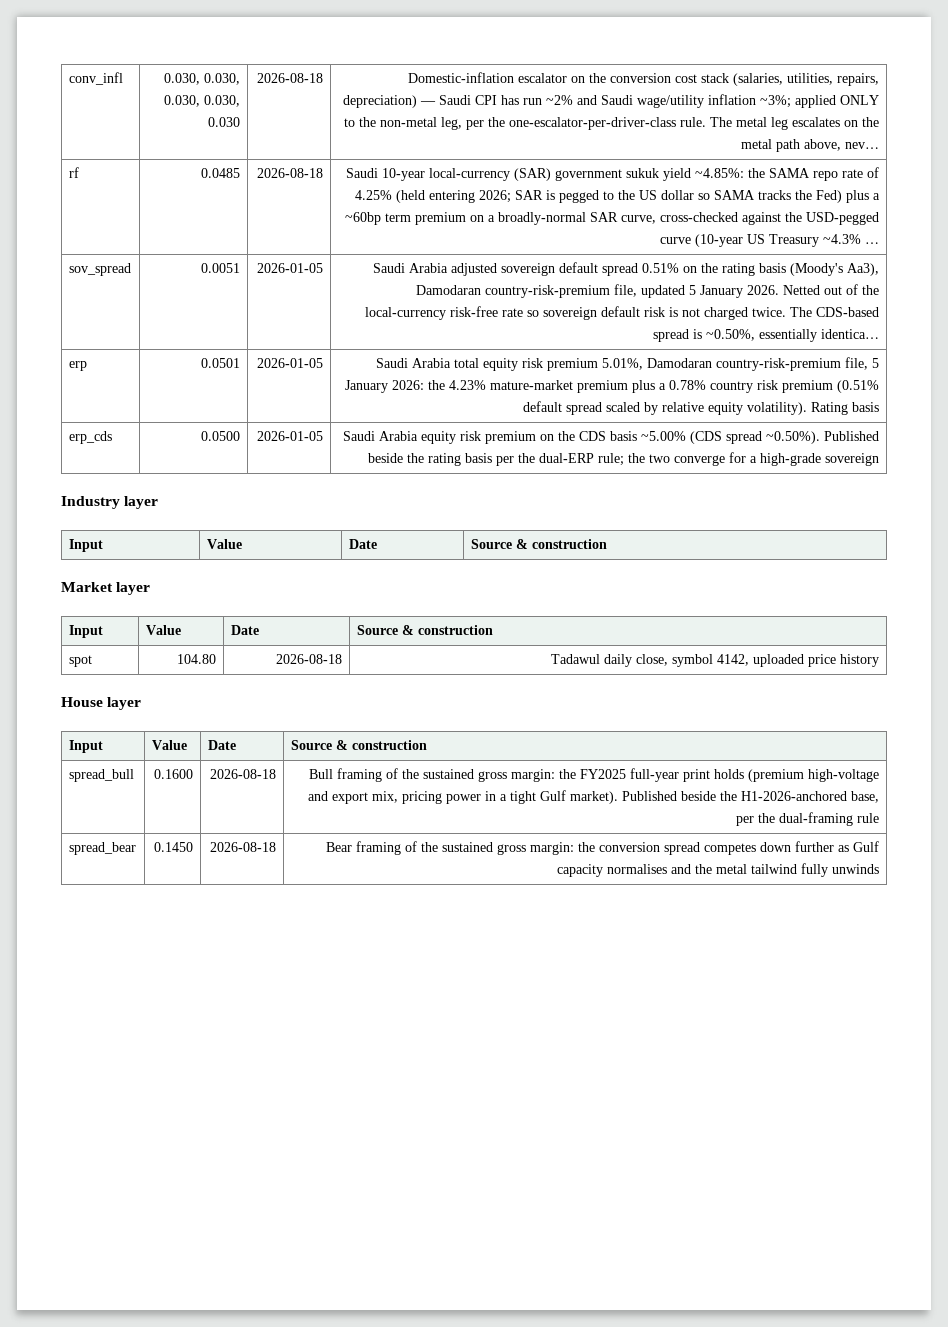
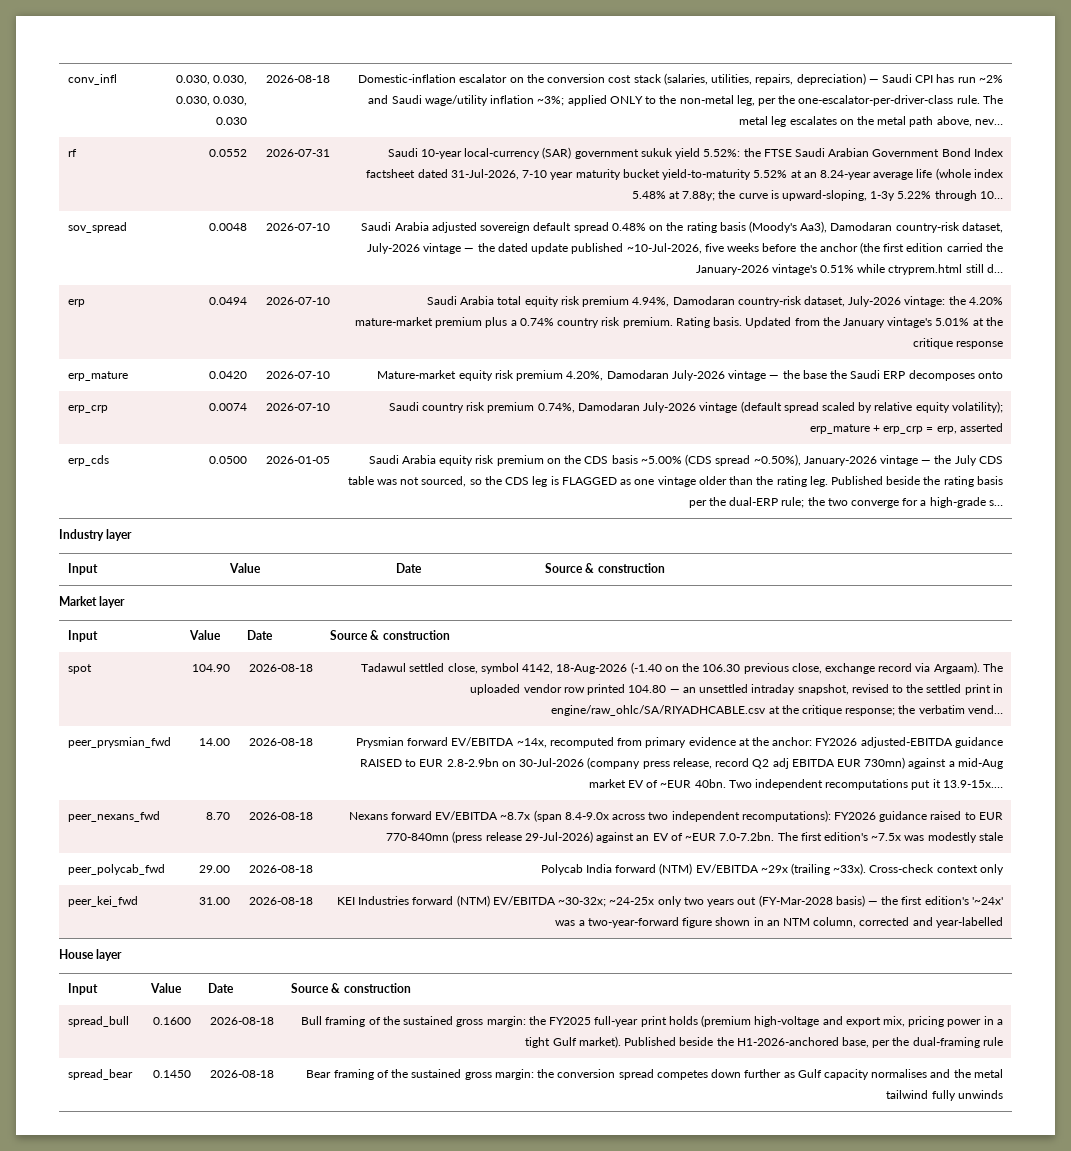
- 0.0485 | 2026-08-18
+ 0.0552 | 2026-07-31
- Saudi 10-year local-currency (SAR) government sukuk yield ~4.85%: the SAMA repo rate of 4.25% (held entering 2026; SAR is pegged to the US dollar so SAMA tracks the Fed) plus a ~60bp term premium on a broadly-normal SAR curve, cross-checked against the USD-pegged curve (10-year US Treasury ~4.3% …
+ Saudi 10-year local-currency (SAR) government sukuk yield 5.52%: the FTSE Saudi Arabian Government Bond Index factsheet dated 31-Jul-2026, 7-10 year maturity bucket yield-to-maturity 5.52% at an 8.24-year average life (whole index 5.48% at 7.88y; the curve is upward-sloping, 1-3y 5.22% through 10…
- 0.0051 | 2026-01-05
+ 0.0048 | 2026-07-10
- Saudi Arabia adjusted sovereign default spread 0.51% on the rating basis (Moody's Aa3), Damodaran country-risk-premium file, updated 5 January 2026. Netted out of the local-currency risk-free rate so sovereign default risk is not charged twice. The CDS-based spread is ~0.50%, essentially identica…
+ Saudi Arabia adjusted sovereign default spread 0.48% on the rating basis (Moody's Aa3), Damodaran country-risk dataset, July-2026 vintage — the dated update published ~10-Jul-2026, five weeks before the anchor (the first edition carried the January-2026 vintage's 0.51% while ctryprem.html still d…
- erp | 0.0501 | 2026-01-05 | Saudi Arabia total equity risk premium 5.01%, Damodaran country-risk-premium file, 5 January 2026: the 4.23% mature-market premium plus a 0.78% country risk premium (0.51% default spread scaled by relative equity volatility). Rating basis
+ erp | 0.0494 | 2026-07-10 | Saudi Arabia total equity risk premium 4.94%, Damodaran country-risk dataset, July-2026 vintage: the 4.20% mature-market premium plus a 0.74% country risk premium. Rating basis. Updated from the January vintage's 5.01% at the critique response
+ erp_mature | 0.0420 | 2026-07-10 | Mature-market equity risk premium 4.20%, Damodaran July-2026 vintage — the base the Saudi ERP decomposes onto
+ erp_crp | 0.0074 | 2026-07-10 | Saudi country risk premium 0.74%, Damodaran July-2026 vintage (default spread scaled by relative equity volatility); erp_mature + erp_crp = erp, asserted
- Saudi Arabia equity risk premium on the CDS basis ~5.00% (CDS spread ~0.50%). Published beside the rating basis per the dual-ERP rule; the two converge for a high-grade sovereign
+ Saudi Arabia equity risk premium on the CDS basis ~5.00% (CDS spread ~0.50%), January-2026 vintage — the July CDS table was not sourced, so the CDS leg is FLAGGED as one vintage older than the rating leg. Published beside the rating basis per the dual-ERP rule; the two converge for a high-grade s…
- 104.80
+ 104.90
- Tadawul daily close, symbol 4142, uploaded price history
+ Tadawul settled close, symbol 4142, 18-Aug-2026 (-1.40 on the 106.30 previous close, exchange record via Argaam). The uploaded vendor row printed 104.80 — an unsettled intraday snapshot, revised to the settled print in engine/raw_ohlc/SA/RIYADHCABLE.csv at the critique response; the verbatim vend…
+ peer_prysmian_fwd | 14.00 | 2026-08-18 | Prysmian forward EV/EBITDA ~14x, recomputed from primary evidence at the anchor: FY2026 adjusted-EBITDA guidance RAISED to EUR 2.8-2.9bn on 30-Jul-2026 (company press release, record Q2 adj EBITDA EUR 730mn) against a mid-Aug market EV of ~EUR 40bn. Two independent recomputations put it 13.9-15x.…
+ peer_nexans_fwd | 8.70 | 2026-08-18 | Nexans forward EV/EBITDA ~8.7x (span 8.4-9.0x across two independent recomputations): FY2026 guidance raised to EUR 770-840mn (press release 29-Jul-2026) against an EV of ~EUR 7.0-7.2bn. The first edition's ~7.5x was modestly stale
+ peer_polycab_fwd | 29.00 | 2026-08-18 | Polycab India forward (NTM) EV/EBITDA ~29x (trailing ~33x). Cross-check context only
+ peer_kei_fwd | 31.00 | 2026-08-18 | KEI Industries forward (NTM) EV/EBITDA ~30-32x; ~24-25x only two years out (FY-Mar-2028 basis) — the first edition's '~24x' was a two-year-forward figure shown in an NTM column, corrected and year-labelled

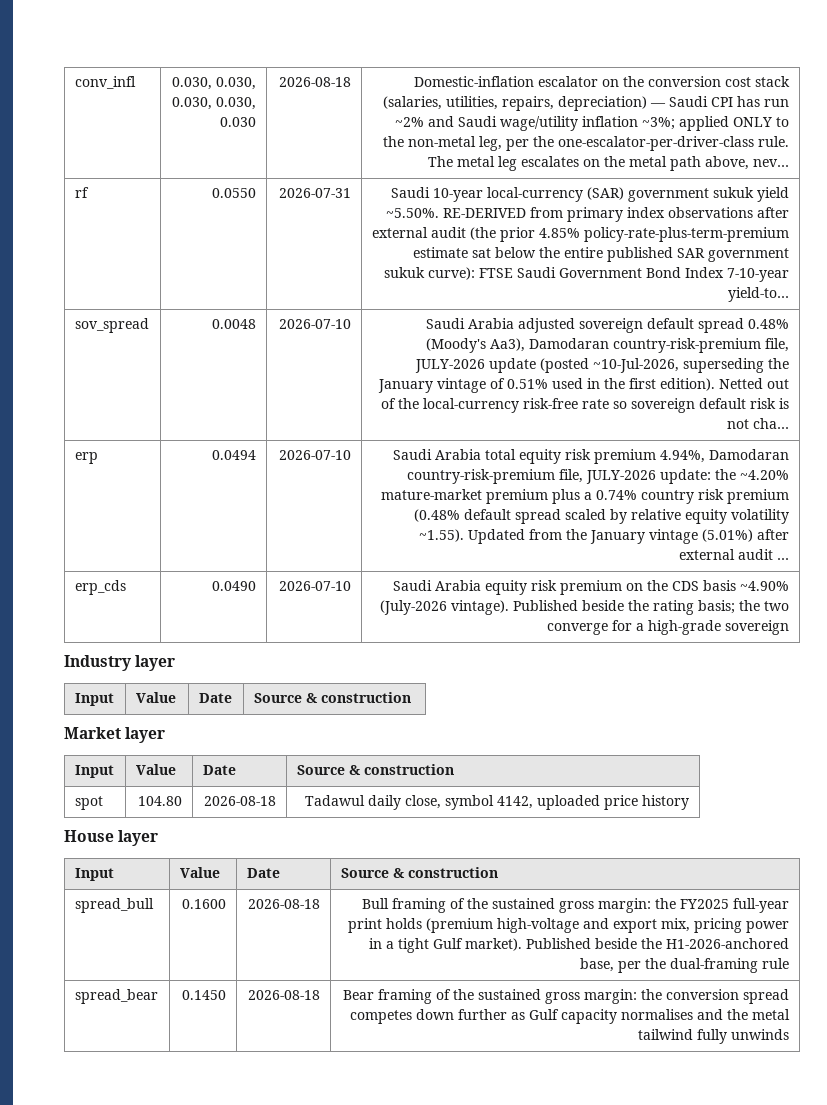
- 0.0552
+ 0.0550
- Saudi 10-year local-currency (SAR) government sukuk yield 5.52%: the FTSE Saudi Arabian Government Bond Index factsheet dated 31-Jul-2026, 7-10 year maturity bucket yield-to-maturity 5.52% at an 8.24-year average life (whole index 5.48% at 7.88y; the curve is upward-sloping, 1-3y 5.22% through 10…
+ Saudi 10-year local-currency (SAR) government sukuk yield ~5.50%. RE-DERIVED from primary index observations after external audit (the prior 4.85% policy-rate-plus-term-premium estimate sat below the entire published SAR government sukuk curve): FTSE Saudi Government Bond Index 7-10-year yield-to…
- Saudi Arabia adjusted sovereign default spread 0.48% on the rating basis (Moody's Aa3), Damodaran country-risk dataset, July-2026 vintage — the dated update published ~10-Jul-2026, five weeks before the anchor (the first edition carried the January-2026 vintage's 0.51% while ctryprem.html still d…
+ Saudi Arabia adjusted sovereign default spread 0.48% (Moody's Aa3), Damodaran country-risk-premium file, JULY-2026 update (posted ~10-Jul-2026, superseding the January vintage of 0.51% used in the first edition). Netted out of the local-currency risk-free rate so sovereign default risk is not cha…
- Saudi Arabia total equity risk premium 4.94%, Damodaran country-risk dataset, July-2026 vintage: the 4.20% mature-market premium plus a 0.74% country risk premium. Rating basis. Updated from the January vintage's 5.01% at the critique response
- erp_mature | 0.0420 | 2026-07-10 | Mature-market equity risk premium 4.20%, Damodaran July-2026 vintage — the base the Saudi ERP decomposes onto
- erp_crp | 0.0074 | 2026-07-10 | Saudi country risk premium 0.74%, Damodaran July-2026 vintage (default spread scaled by relative equity volatility); erp_mature + erp_crp = erp, asserted
+ Saudi Arabia total equity risk premium 4.94%, Damodaran country-risk-premium file, JULY-2026 update: the ~4.20% mature-market premium plus a 0.74% country risk premium (0.48% default spread scaled by relative equity volatility ~1.55). Updated from the January vintage (5.01%) after external audit …
- 0.0500 | 2026-01-05
+ 0.0490 | 2026-07-10
- Saudi Arabia equity risk premium on the CDS basis ~5.00% (CDS spread ~0.50%), January-2026 vintage — the July CDS table was not sourced, so the CDS leg is FLAGGED as one vintage older than the rating leg. Published beside the rating basis per the dual-ERP rule; the two converge for a high-grade s…
+ Saudi Arabia equity risk premium on the CDS basis ~4.90% (July-2026 vintage). Published beside the rating basis; the two converge for a high-grade sovereign
- 104.90
+ 104.80
- Tadawul settled close, symbol 4142, 18-Aug-2026 (-1.40 on the 106.30 previous close, exchange record via Argaam). The uploaded vendor row printed 104.80 — an unsettled intraday snapshot, revised to the settled print in engine/raw_ohlc/SA/RIYADHCABLE.csv at the critique response; the verbatim vend…
- peer_prysmian_fwd | 14.00 | 2026-08-18 | Prysmian forward EV/EBITDA ~14x, recomputed from primary evidence at the anchor: FY2026 adjusted-EBITDA guidance RAISED to EUR 2.8-2.9bn on 30-Jul-2026 (company press release, record Q2 adj EBITDA EUR 730mn) against a mid-Aug market EV of ~EUR 40bn. Two independent recomputations put it 13.9-15x.…
- peer_nexans_fwd | 8.70 | 2026-08-18 | Nexans forward EV/EBITDA ~8.7x (span 8.4-9.0x across two independent recomputations): FY2026 guidance raised to EUR 770-840mn (press release 29-Jul-2026) against an EV of ~EUR 7.0-7.2bn. The first edition's ~7.5x was modestly stale
- peer_polycab_fwd | 29.00 | 2026-08-18 | Polycab India forward (NTM) EV/EBITDA ~29x (trailing ~33x). Cross-check context only
- peer_kei_fwd | 31.00 | 2026-08-18 | KEI Industries forward (NTM) EV/EBITDA ~30-32x; ~24-25x only two years out (FY-Mar-2028 basis) — the first edition's '~24x' was a two-year-forward figure shown in an NTM column, corrected and year-labelled
+ Tadawul daily close, symbol 4142, uploaded price history

